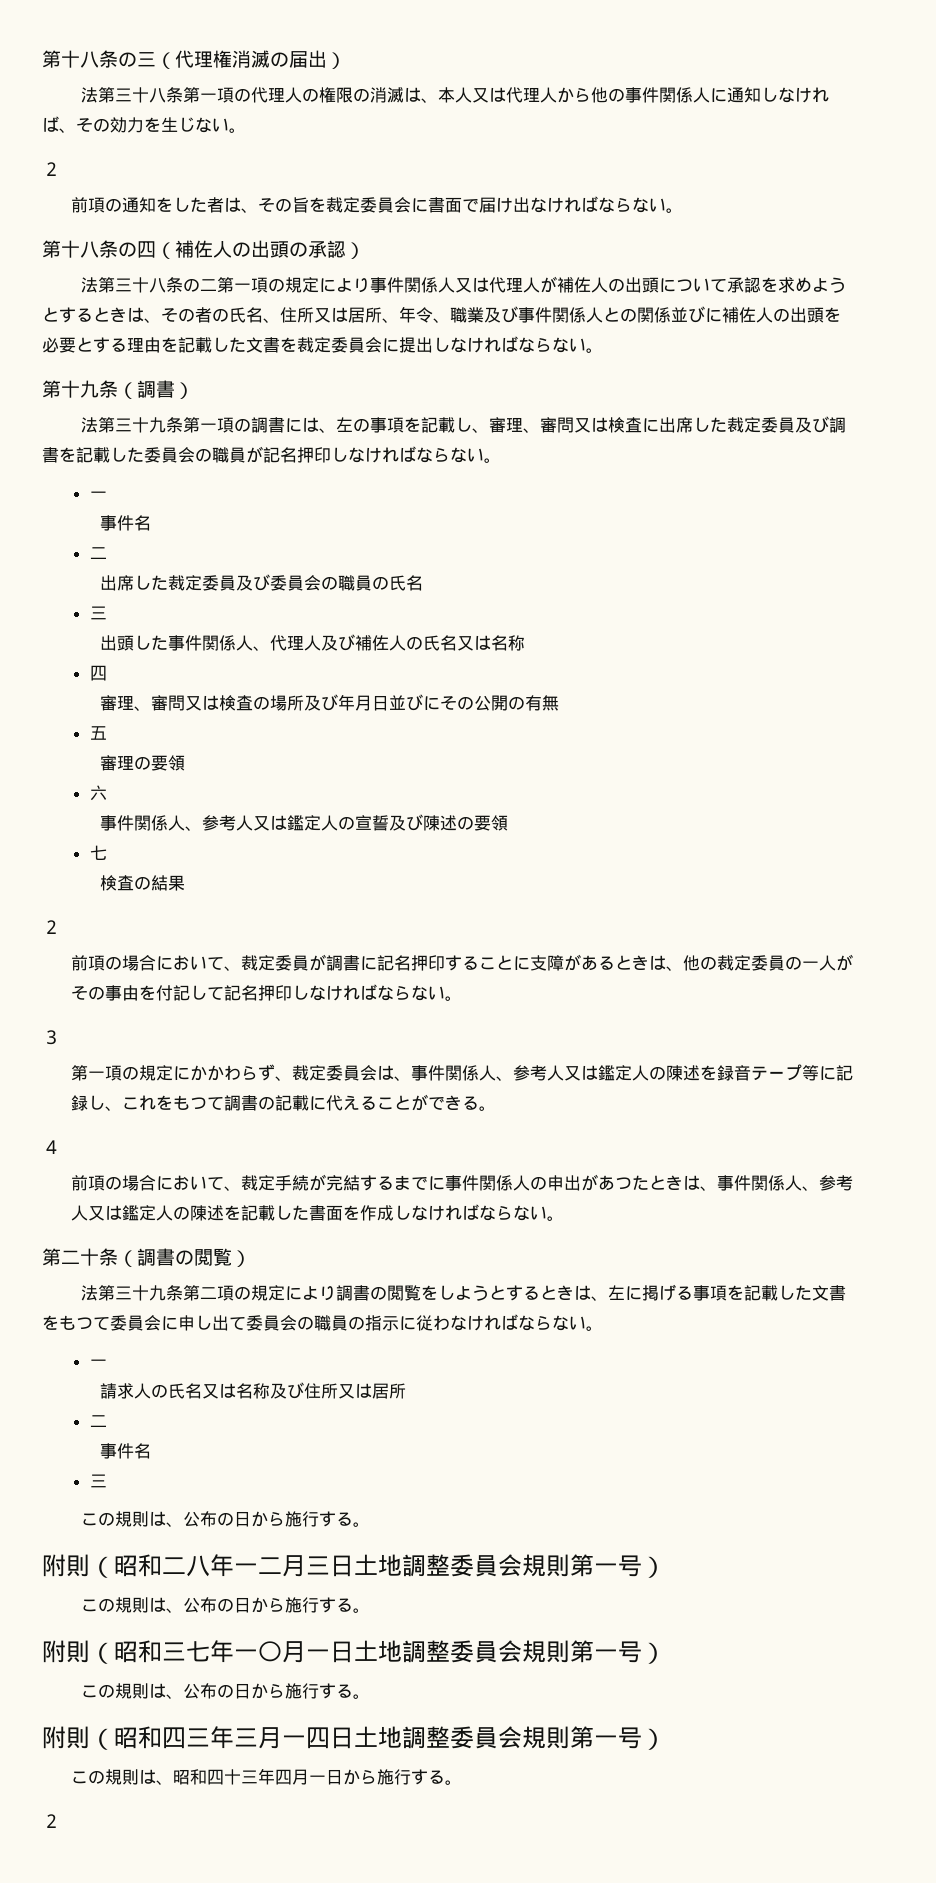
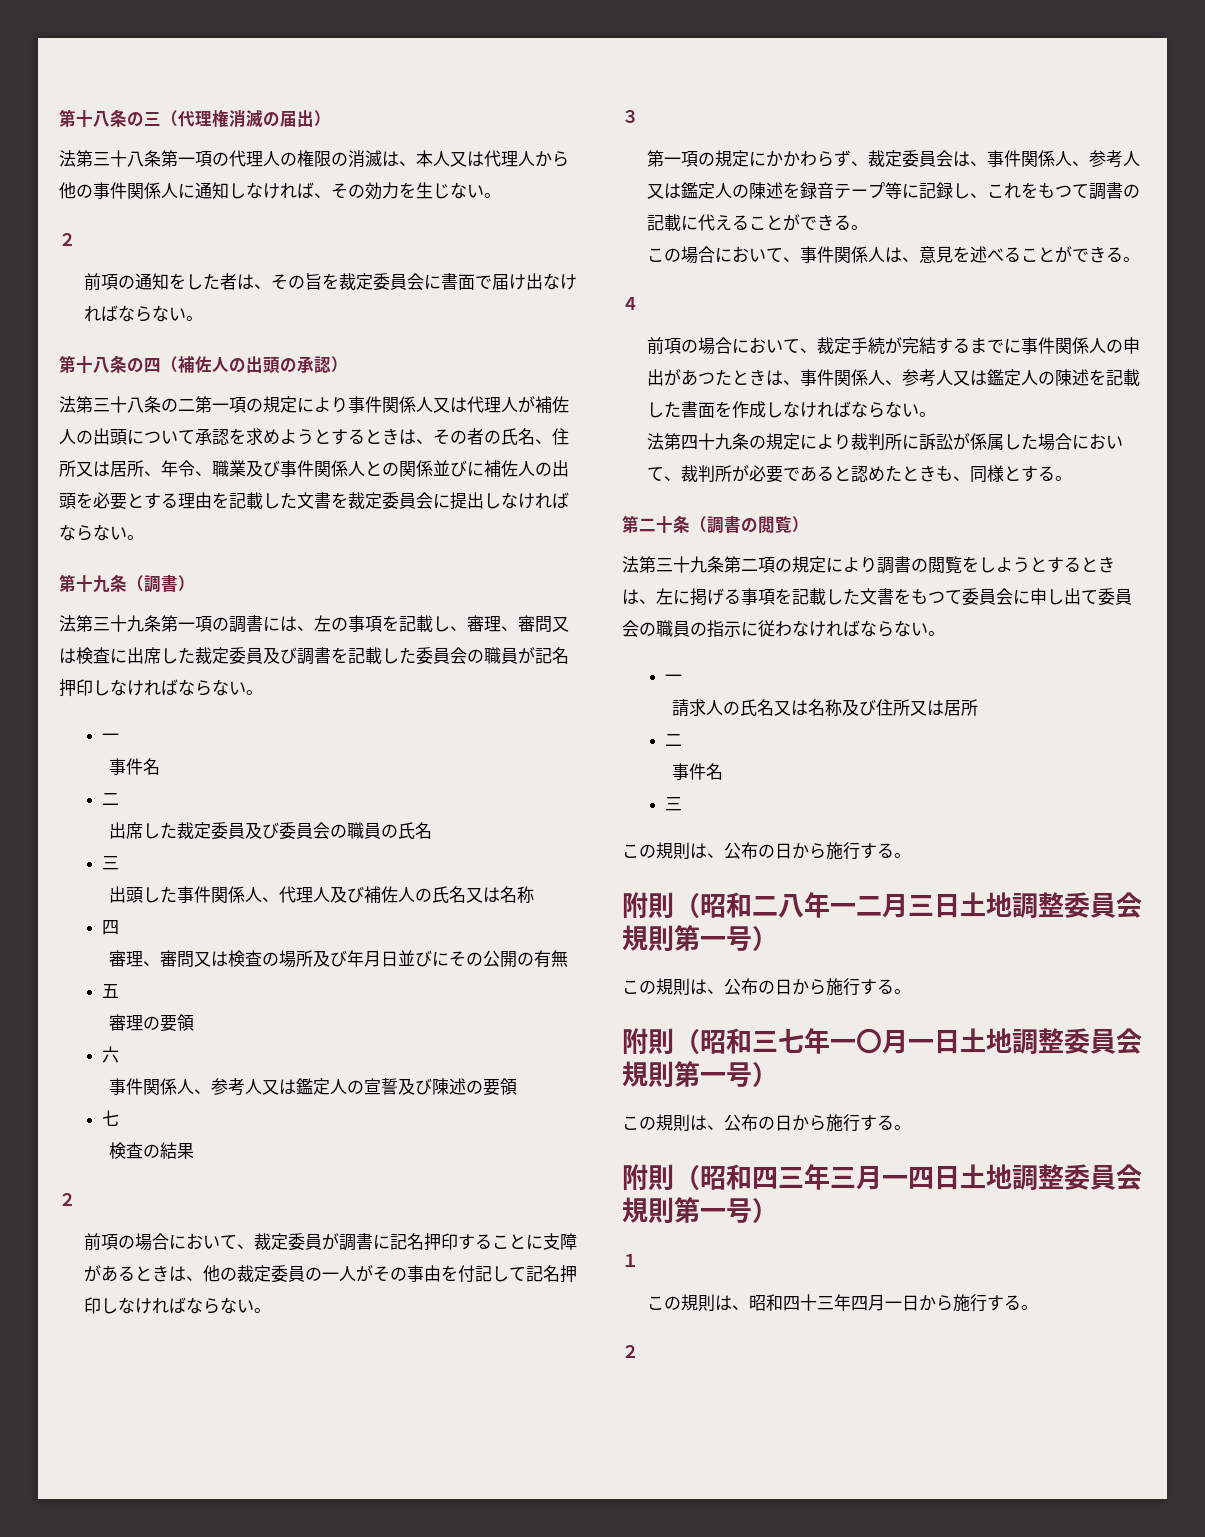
+ この場合において、事件関係人は、意見を述べることができる。
+ 法第四十九条の規定により裁判所に訴訟が係属した場合において、裁判所が必要であると認めたときも、同様とする。
+ １

